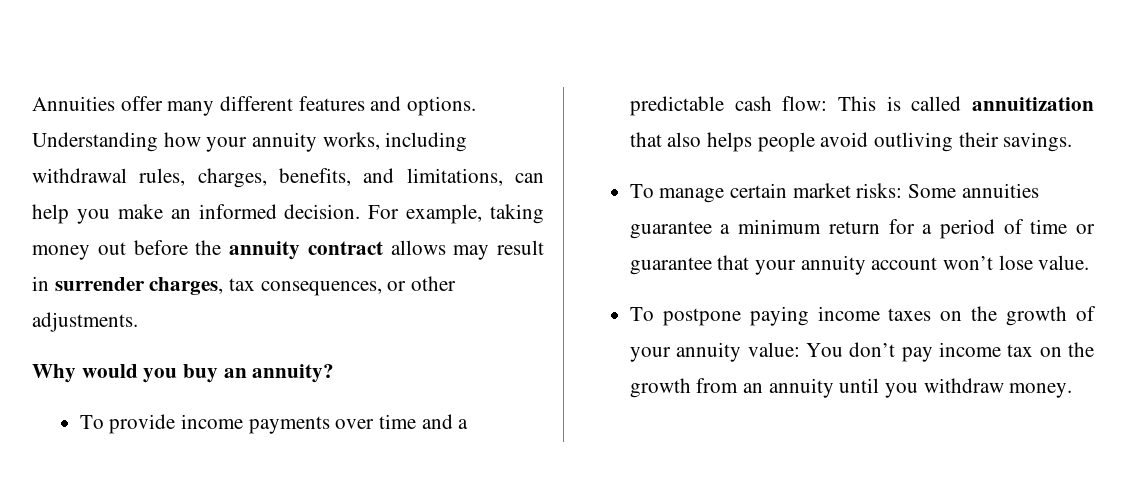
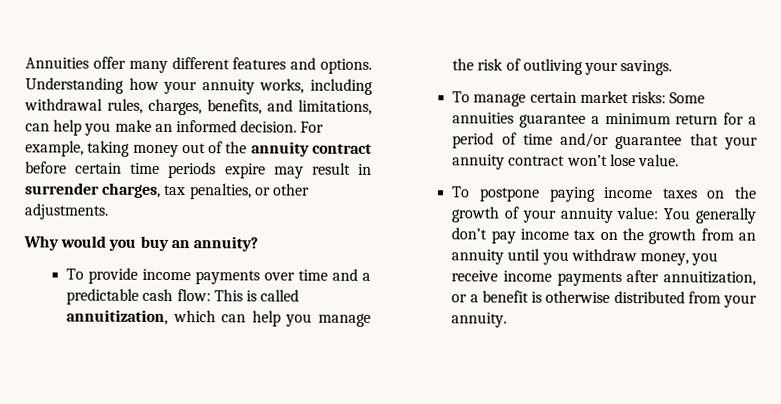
- For example, taking money out before the annuity contract allows may result in surrender charges, tax consequences, or other adjustments.
+ For example, taking money out of the annuity contract before certain time periods expire may result in surrender charges, tax penalties, or other adjustments.
- To provide income payments over time and a predictable cash flow: This is called annuitization that also helps people avoid outliving their savings.
+ To provide income payments over time and a predictable cash flow: This is called annuitization, which can help you manage the risk of outliving your savings.
- To manage certain market risks: Some annuities guarantee a minimum return for a period of time or guarantee that your annuity account won’t lose value.
+ To manage certain market risks: Some annuities guarantee a minimum return for a period of time and/or guarantee that your annuity contract won’t lose value.
- To postpone paying income taxes on the growth of your annuity value: You don’t pay income tax on the growth from an annuity until you withdraw money.
+ To postpone paying income taxes on the growth of your annuity value: You generally don’t pay income tax on the growth from an annuity until you withdraw money, you receive income payments after annuitization, or a benefit is otherwise distributed from your annuity.

